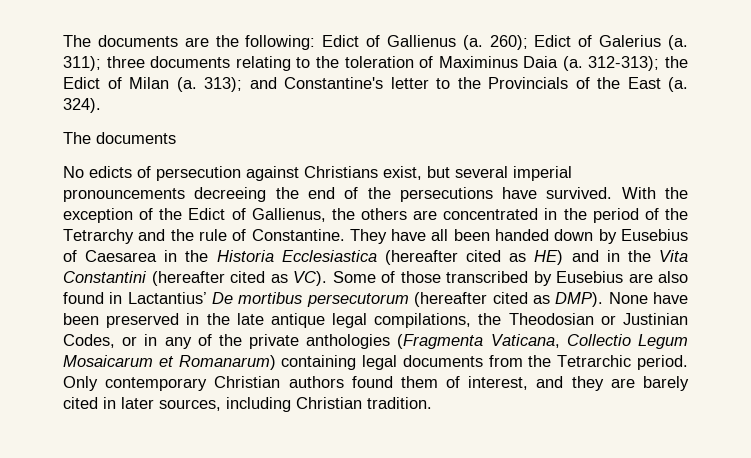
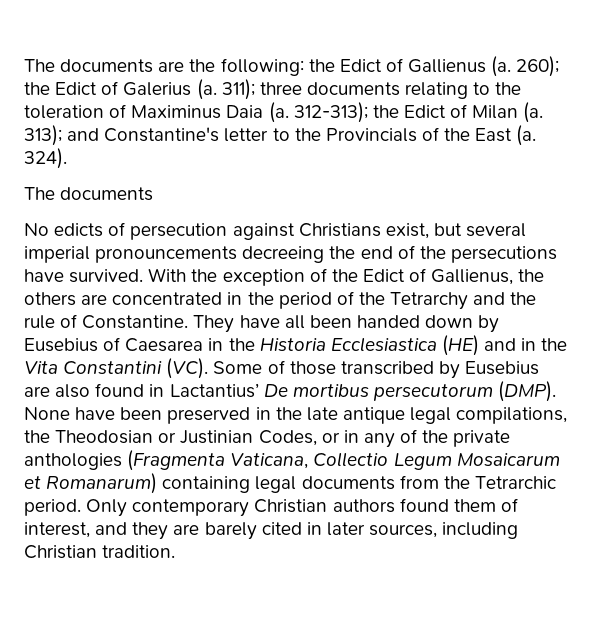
- The documents are the following: Edict of Gallienus (a.
+ The documents are the following: the Edict of Gallienus (a.
- 260); Edict of Galerius (a.
+ 260); the Edict of Galerius (a.
- They have all been handed down by Eusebius of Caesarea in the Historia Ecclesiastica (hereafter cited as HE) and in the Vita Constantini (hereafter cited as VC). Some of those transcribed by Eusebius are also found in Lactantius’ De mortibus persecutorum (hereafter cited as DMP).
+ They have all been handed down by Eusebius of Caesarea in the Historia Ecclesiastica (HE) and in the Vita Constantini (VC). Some of those transcribed by Eusebius are also found in Lactantius’ De mortibus persecutorum (DMP).

